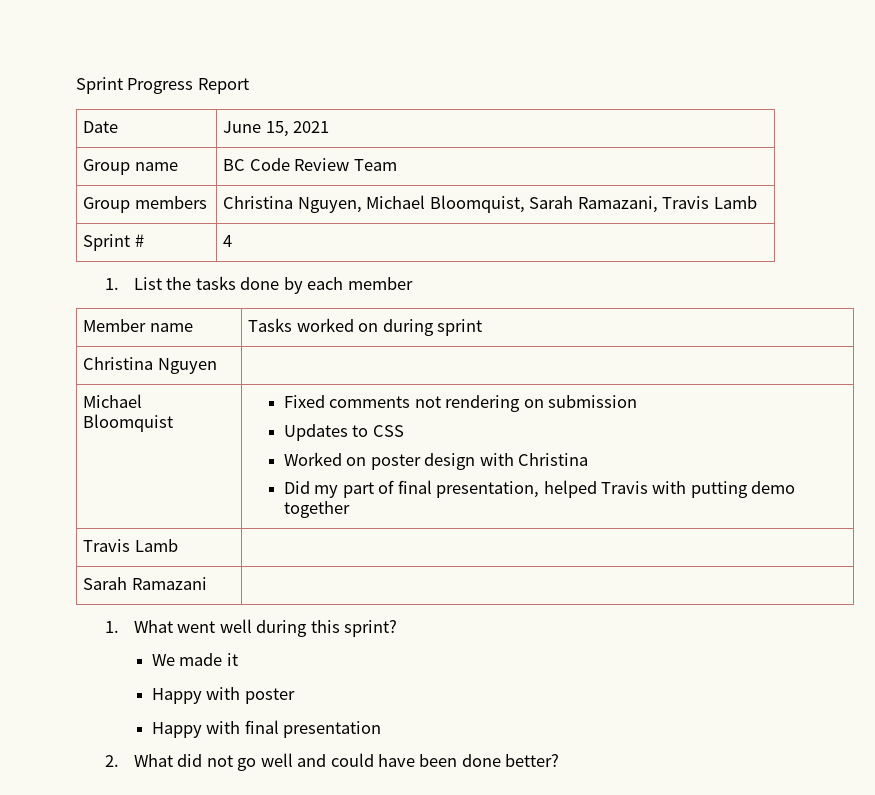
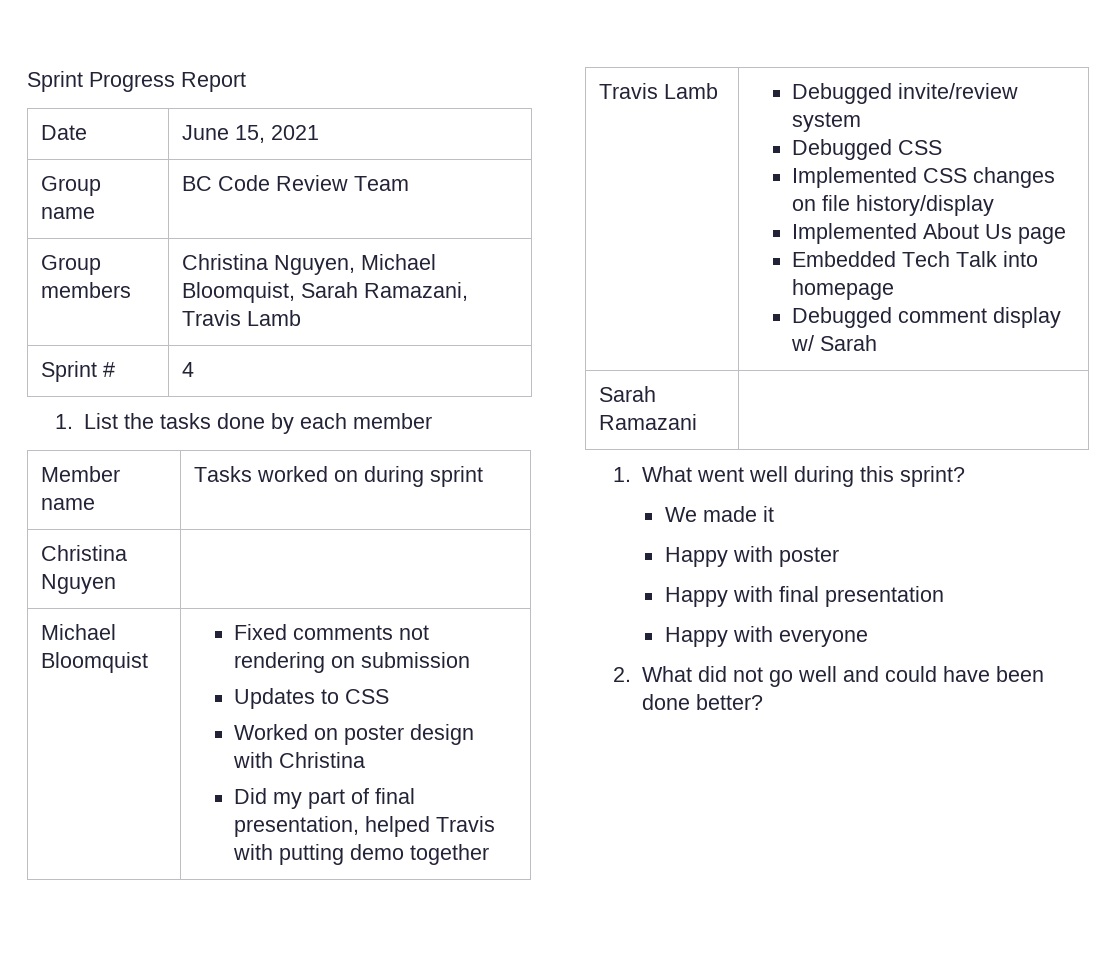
- Travis Lamb |
+ Travis Lamb | Debugged invite/review system
+ Debugged CSS
+ Implemented CSS changes on file history/display
+ Implemented About Us page
+ Embedded Tech Talk into homepage
+ Debugged comment display w/ Sarah
+ Happy with everyone

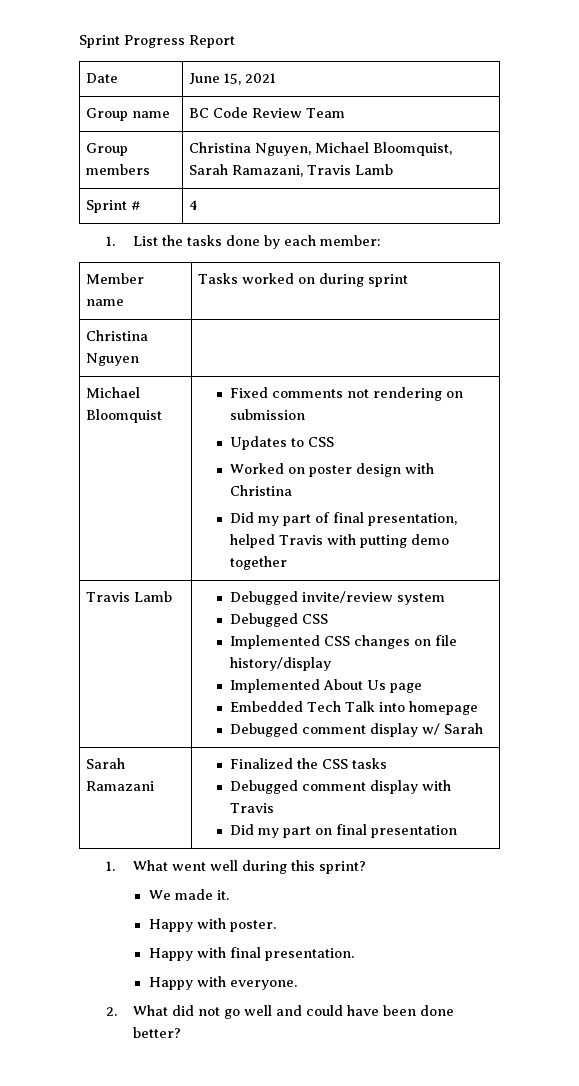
- 1. List the tasks done by each member
+ 1. List the tasks done by each member:
- Sarah Ramazani |
+ Sarah Ramazani | Finalized the CSS tasks
+ Debugged comment display with Travis
+ Did my part on final presentation
- We made it
- Happy with poster
+ We made it.
+ Happy with poster.
- Happy with final presentation
- Happy with everyone
+ Happy with final presentation.
+ Happy with everyone.

